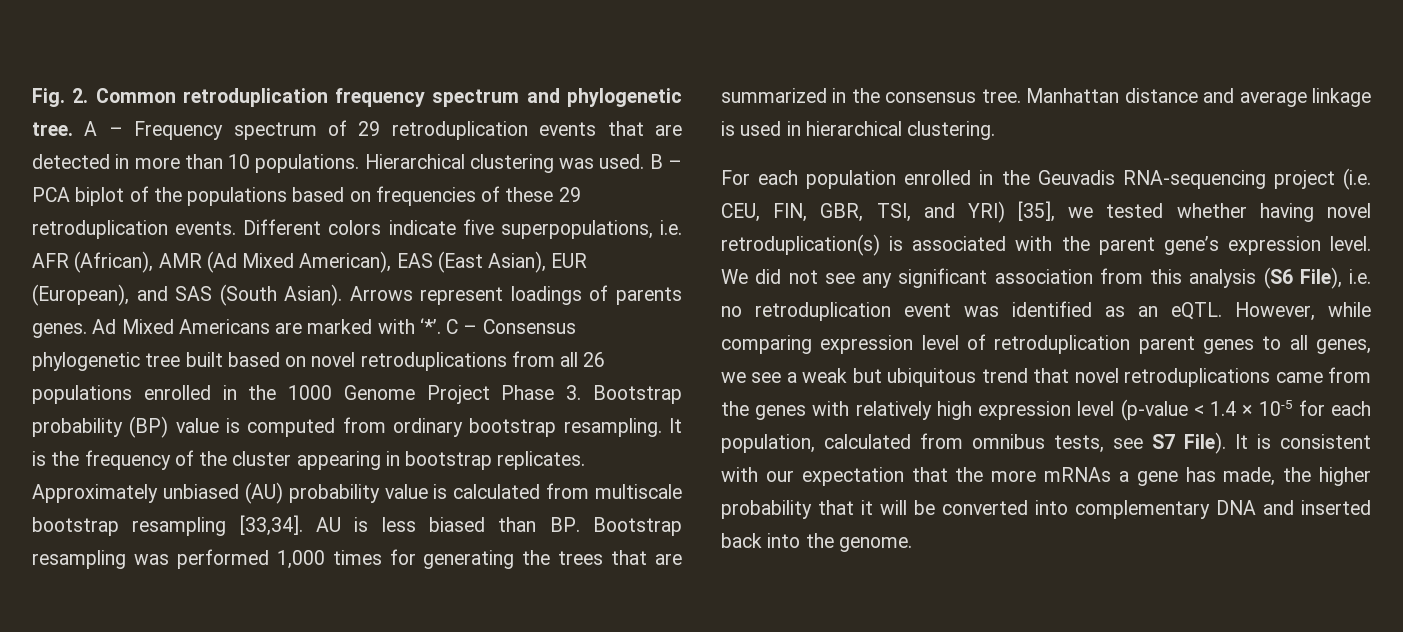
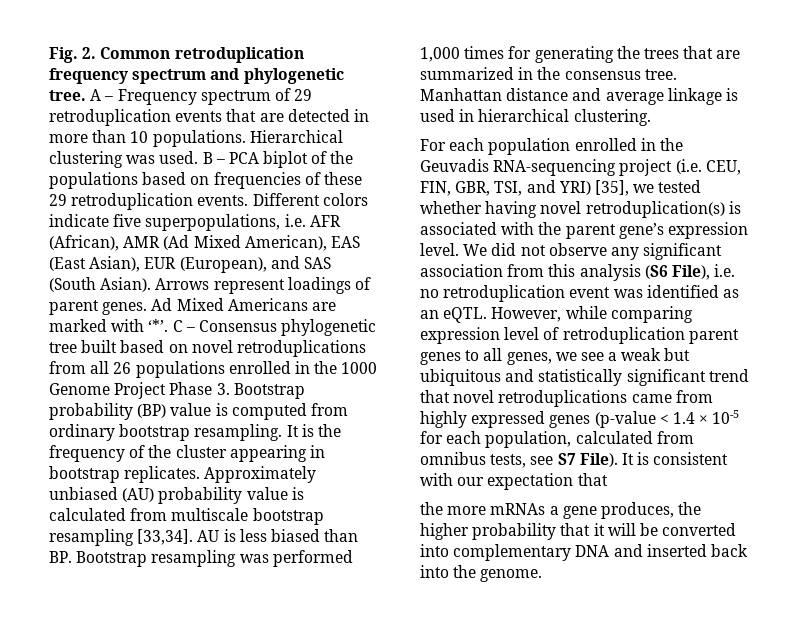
- Arrows represent loadings of parents genes.
+ Arrows represent loadings of parent genes.
- We did not see any significant association from this analysis (S6 File), i.e. no retroduplication event was identified as an eQTL.
+ We did not observe any significant association from this analysis (S6 File), i.e. no retroduplication event was identified as an eQTL.
- However, while comparing expression level of retroduplication parent genes to all genes, we see a weak but ubiquitous trend that novel retroduplications came from the genes with relatively high expression level (p-value < 1.4 × 10-5 for each population, calculated from omnibus tests, see S7 File).
+ However, while comparing expression level of retroduplication parent genes to all genes, we see a weak but ubiquitous and statistically significant trend that novel retroduplications came from highly expressed genes (p-value < 1.4 × 10-5 for each population, calculated from omnibus tests, see S7 File).
- It is consistent with our expectation that the more mRNAs a gene has made, the higher probability that it will be converted into complementary DNA and inserted back into the genome.
+ It is consistent with our expectation that
+ the more mRNAs a gene produces, the higher probability that it will be converted into complementary DNA and inserted back into the genome.

